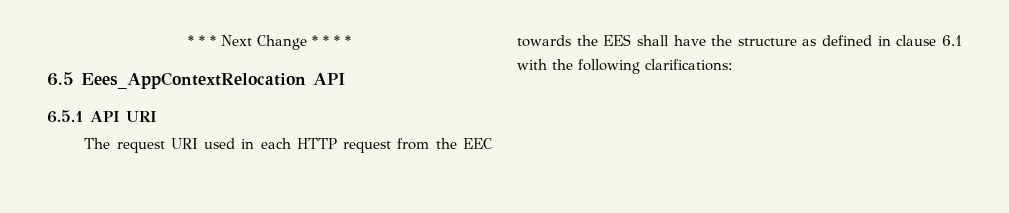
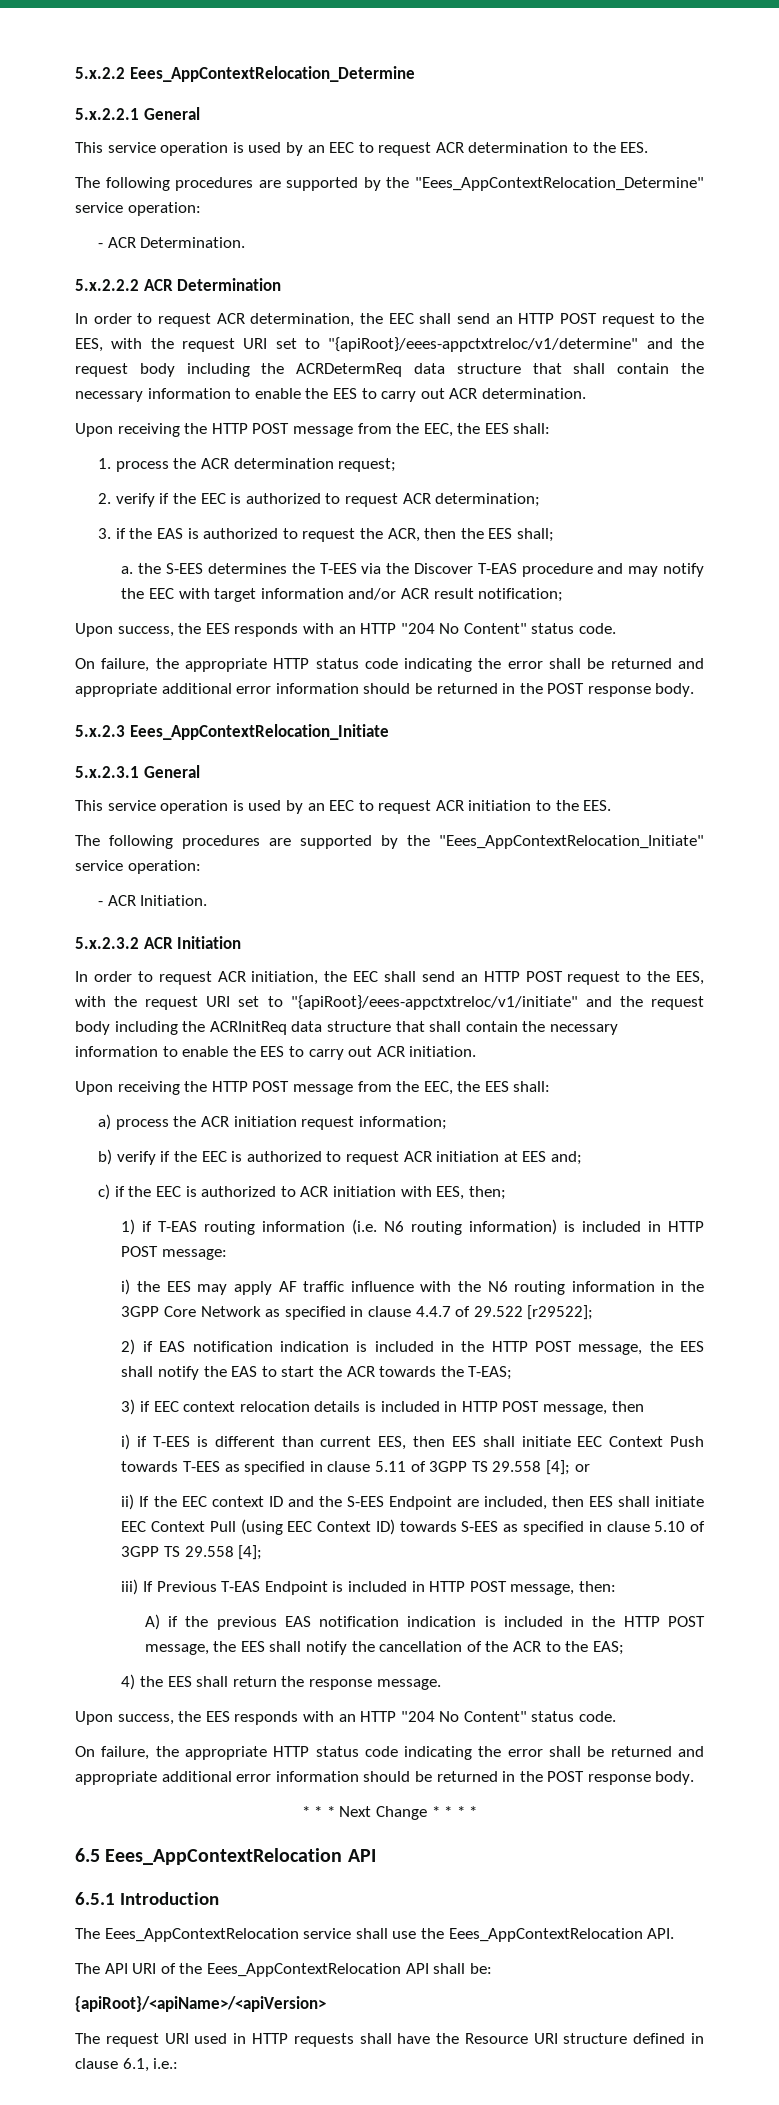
+ 5.x.2.2 Eees_AppContextRelocation_Determine
+ 5.x.2.2.1 General
+ This service operation is used by an EEC to request ACR determination to the EES.
+ The following procedures are supported by the "Eees_AppContextRelocation_Determine" service operation:
+ - ACR Determination.
+ 5.x.2.2.2 ACR Determination
+ In order to request ACR determination, the EEC shall send an HTTP POST request to the EES, with the request URI set to "{apiRoot}/eees-appctxtreloc/v1/determine" and the request body including the ACRDetermReq data structure that shall contain the necessary information to enable the EES to carry out ACR determination.
+ Upon receiving the HTTP POST message from the EEC, the EES shall:
+ 1. process the ACR determination request;
+ 2. verify if the EEC is authorized to request ACR determination;
+ 3. if the EAS is authorized to request the ACR, then the EES shall;
+ a. the S-EES determines the T-EES via the Discover T-EAS procedure and may notify the EEC with target information and/or ACR result notification;
+ Upon success, the EES responds with an HTTP "204 No Content" status code.
+ On failure, the appropriate HTTP status code indicating the error shall be returned and appropriate additional error information should be returned in the POST response body.
+ 5.x.2.3 Eees_AppContextRelocation_Initiate
+ 5.x.2.3.1 General
+ This service operation is used by an EEC to request ACR initiation to the EES.
+ The following procedures are supported by the "Eees_AppContextRelocation_Initiate" service operation:
+ - ACR Initiation.
+ 5.x.2.3.2 ACR Initiation
+ In order to request ACR initiation, the EEC shall send an HTTP POST request to the EES, with the request URI set to "{apiRoot}/eees-appctxtreloc/v1/initiate" and the request body including the ACRInitReq data structure that shall contain the necessary information to enable the EES to carry out ACR initiation.
+ Upon receiving the HTTP POST message from the EEC, the EES shall:
+ a) process the ACR initiation request information;
+ b) verify if the EEC is authorized to request ACR initiation at EES and;
+ c) if the EEC is authorized to ACR initiation with EES, then;
+ 1) if T-EAS routing information (i.e. N6 routing information) is included in HTTP POST message:
+ i) the EES may apply AF traffic influence with the N6 routing information in the 3GPP Core Network as specified in clause 4.4.7 of 29.522 [r29522];
+ 2) if EAS notification indication is included in the HTTP POST message, the EES shall notify the EAS to start the ACR towards the T-EAS;
+ 3) if EEC context relocation details is included in HTTP POST message, then
+ i) if T-EES is different than current EES, then EES shall initiate EEC Context Push towards T-EES as specified in clause 5.11 of 3GPP TS 29.558 [4]; or
+ ii) If the EEC context ID and the S-EES Endpoint are included, then EES shall initiate EEC Context Pull (using EEC Context ID) towards S-EES as specified in clause 5.10 of 3GPP TS 29.558 [4];
+ iii) If Previous T-EAS Endpoint is included in HTTP POST message, then:
+ A) if the previous EAS notification indication is included in the HTTP POST message, the EES shall notify the cancellation of the ACR to the EAS;
+ 4) the EES shall return the response message.
+ Upon success, the EES responds with an HTTP "204 No Content" status code.
+ On failure, the appropriate HTTP status code indicating the error shall be returned and appropriate additional error information should be returned in the POST response body.
- 6.5.1 API URI
+ 6.5.1 Introduction
+ The Eees_AppContextRelocation service shall use the Eees_AppContextRelocation API.
+ The API URI of the Eees_AppContextRelocation API shall be:
+ {apiRoot}/<apiName>/<apiVersion>
- The request URI used in each HTTP request from the EEC towards the EES shall have the structure as defined in clause 6.1 with the following clarifications:
+ The request URI used in HTTP requests shall have the Resource URI structure defined in clause 6.1, i.e.:

